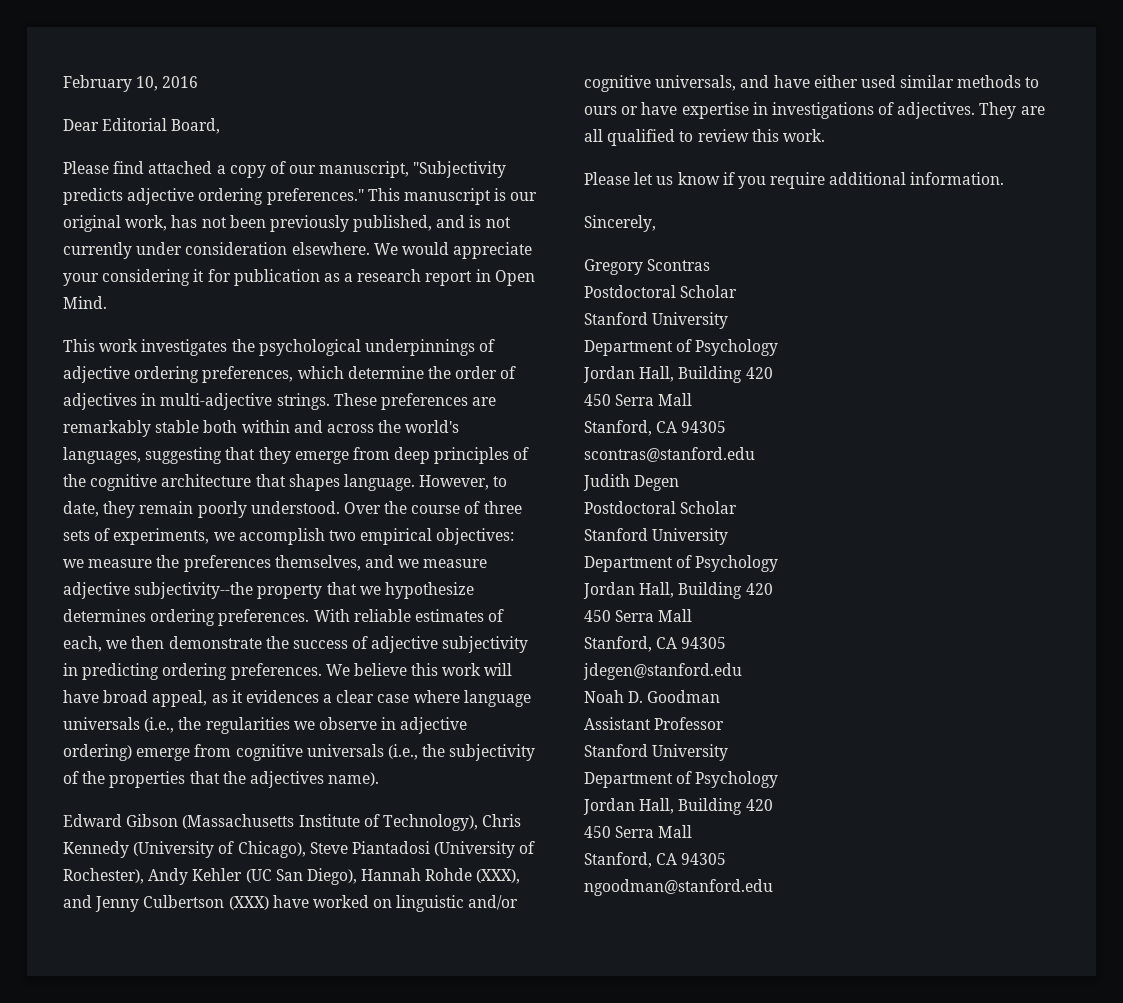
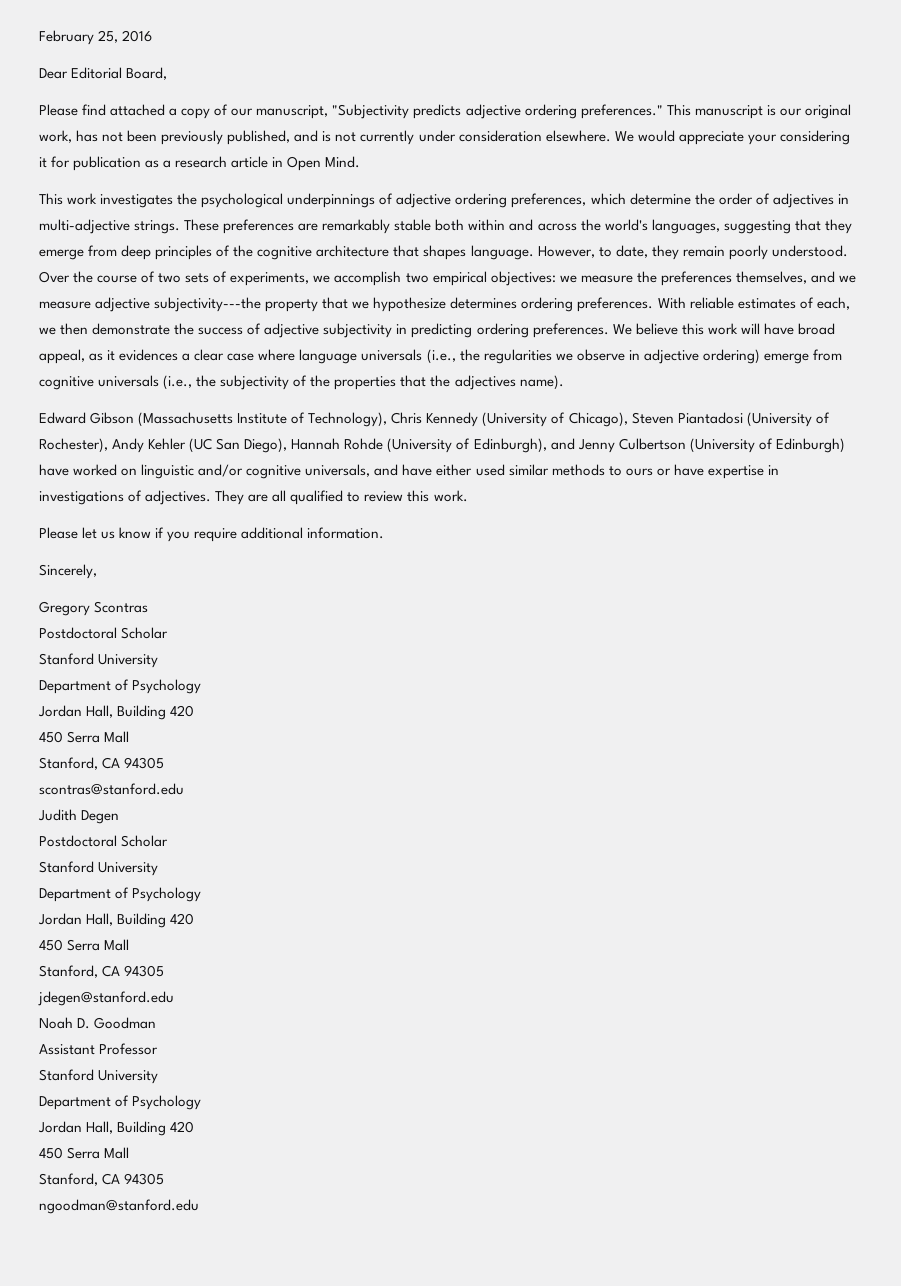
- February 10, 2016
+ February 25, 2016
- We would appreciate your considering it for publication as a research report in Open Mind.
+ We would appreciate your considering it for publication as a research article in Open Mind.
- Over the course of three sets of experiments, we accomplish two empirical objectives: we measure the preferences themselves, and we measure adjective subjectivity--the property that we hypothesize determines ordering preferences.
+ Over the course of two sets of experiments, we accomplish two empirical objectives: we measure the preferences themselves, and we measure adjective subjectivity---the property that we hypothesize determines ordering preferences.
- Edward Gibson (Massachusetts Institute of Technology), Chris Kennedy (University of Chicago), Steve Piantadosi (University of Rochester), Andy Kehler (UC San Diego), Hannah Rohde (XXX), and Jenny Culbertson (XXX) have worked on linguistic and/or cognitive universals, and have either used similar methods to ours or have expertise in investigations of adjectives.
+ Edward Gibson (Massachusetts Institute of Technology), Chris Kennedy (University of Chicago), Steven Piantadosi (University of Rochester), Andy Kehler (UC San Diego), Hannah Rohde (University of Edinburgh), and Jenny Culbertson (University of Edinburgh) have worked on linguistic and/or cognitive universals, and have either used similar methods to ours or have expertise in investigations of adjectives.

